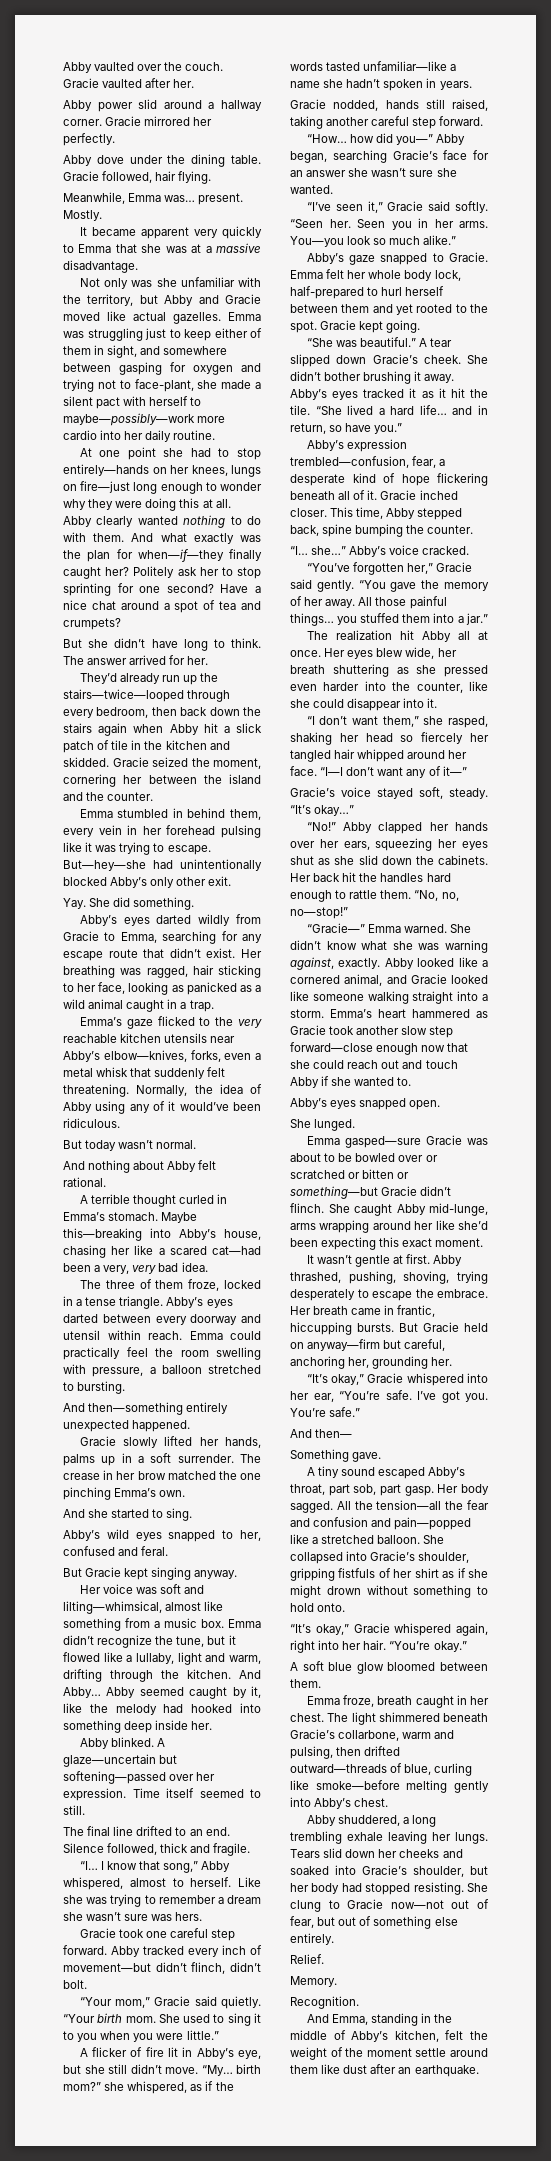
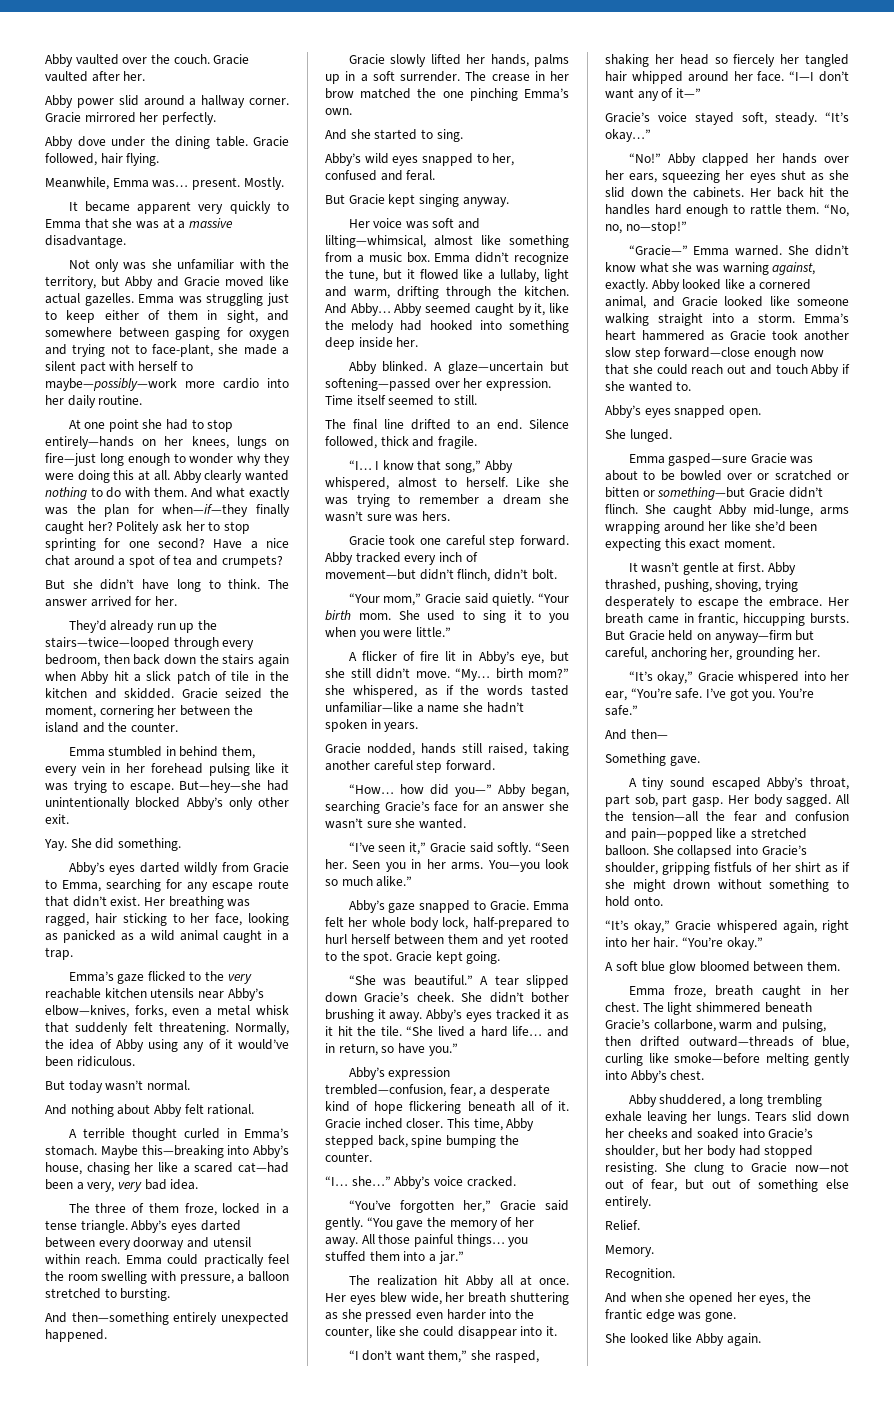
- And Emma, standing in the middle of Abby’s kitchen, felt the weight of the moment settle around them like dust after an earthquake.
+ And when she opened her eyes, the frantic edge was gone.
+ She looked like Abby again.

